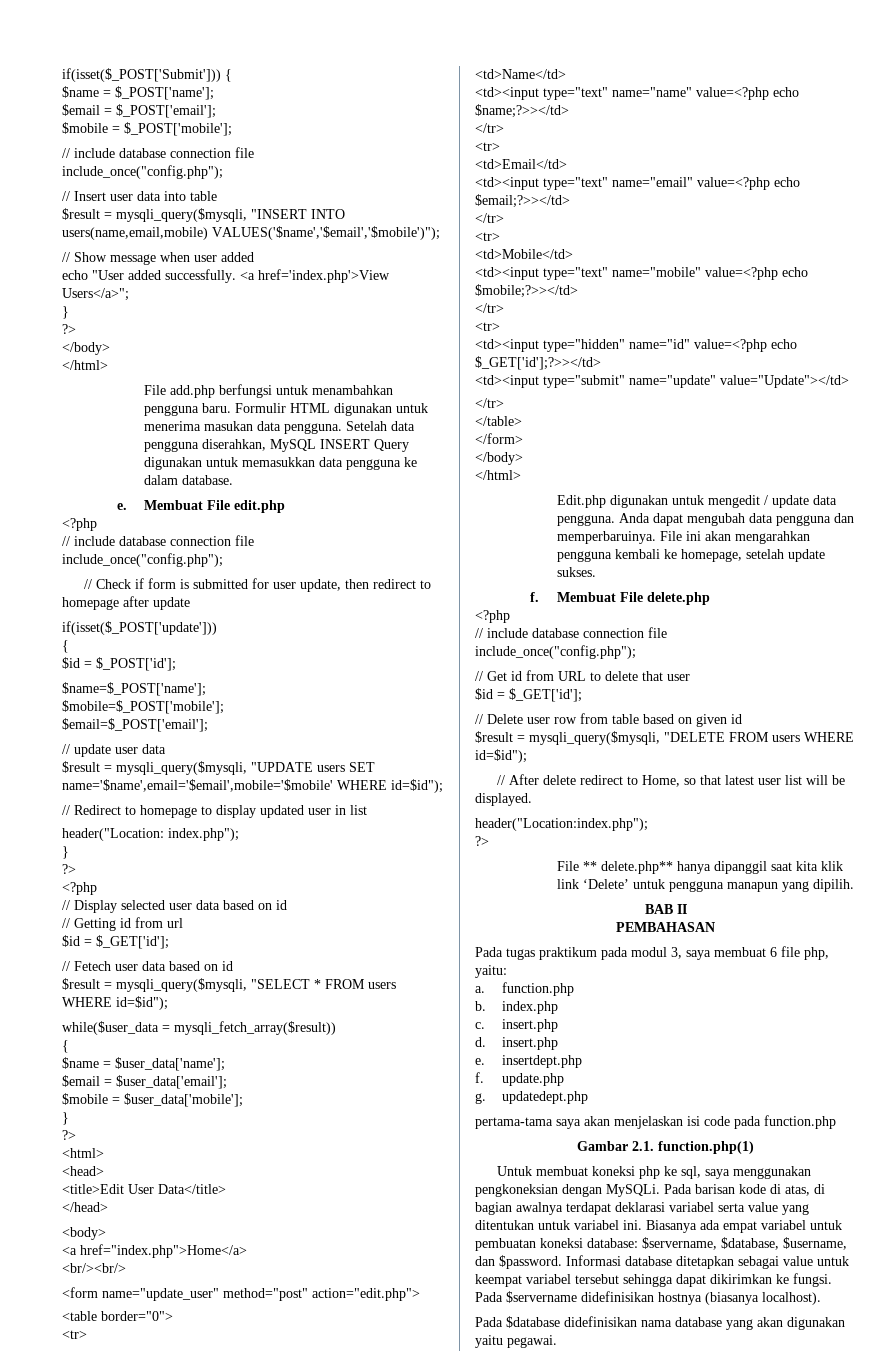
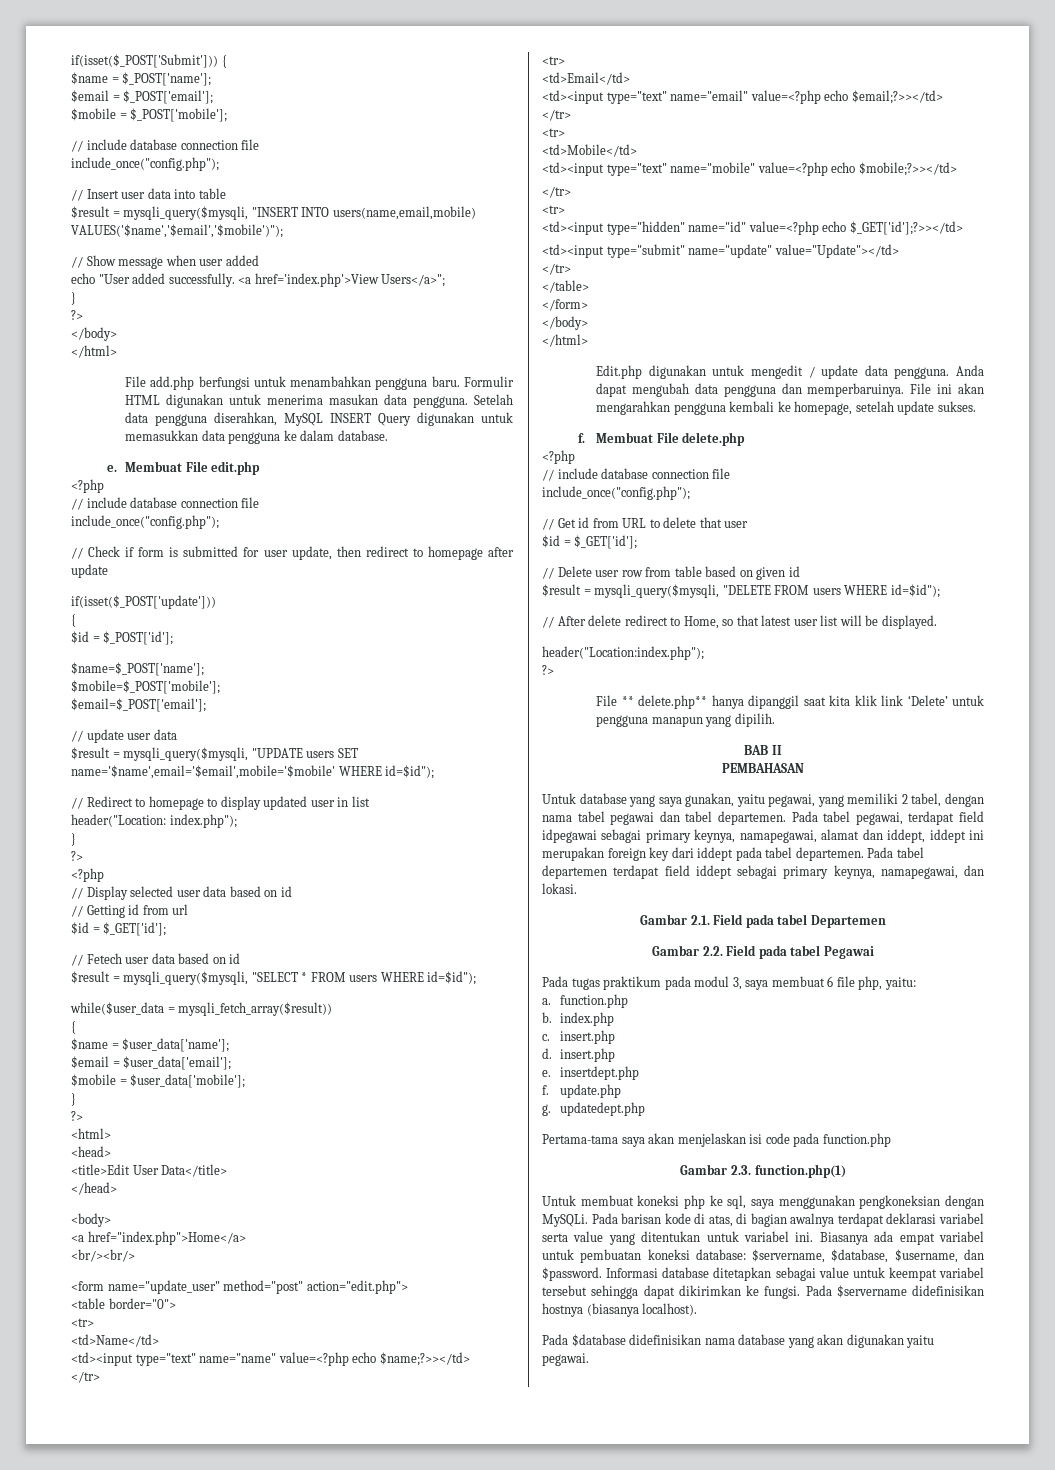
+ Untuk database yang saya gunakan, yaitu pegawai, yang memiliki 2 tabel, dengan nama tabel pegawai dan tabel departemen. Pada tabel pegawai, terdapat field idpegawai sebagai primary keynya, namapegawai, alamat dan iddept, iddept ini merupakan foreign key dari iddept pada tabel departemen. Pada tabel departemen terdapat field iddept sebagai primary keynya, namapegawai, dan lokasi.
+ Gambar 2.1. Field pada tabel Departemen
+ Gambar 2.2. Field pada tabel Pegawai
- pertama-tama saya akan menjelaskan isi code pada function.php
+ Pertama-tama saya akan menjelaskan isi code pada function.php
- Gambar 2.1. function.php(1)
+ Gambar 2.3. function.php(1)

